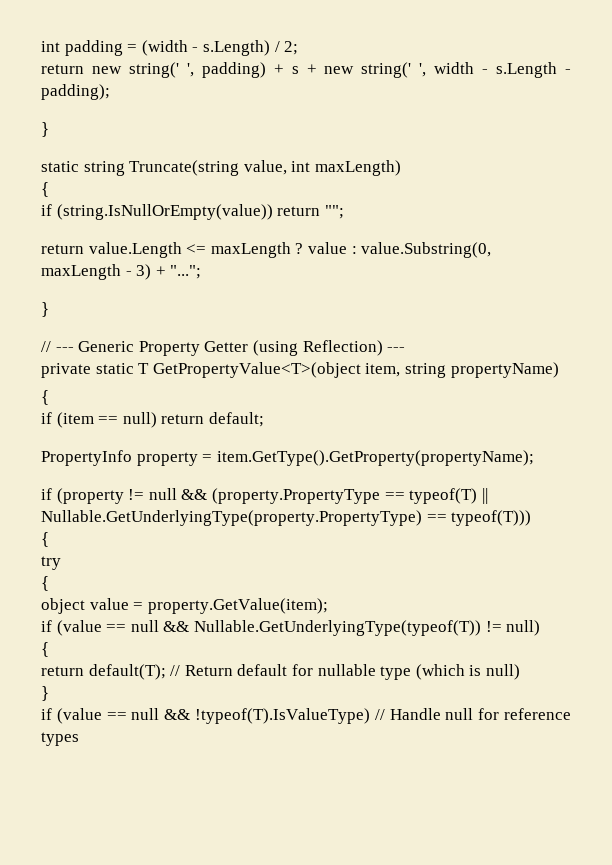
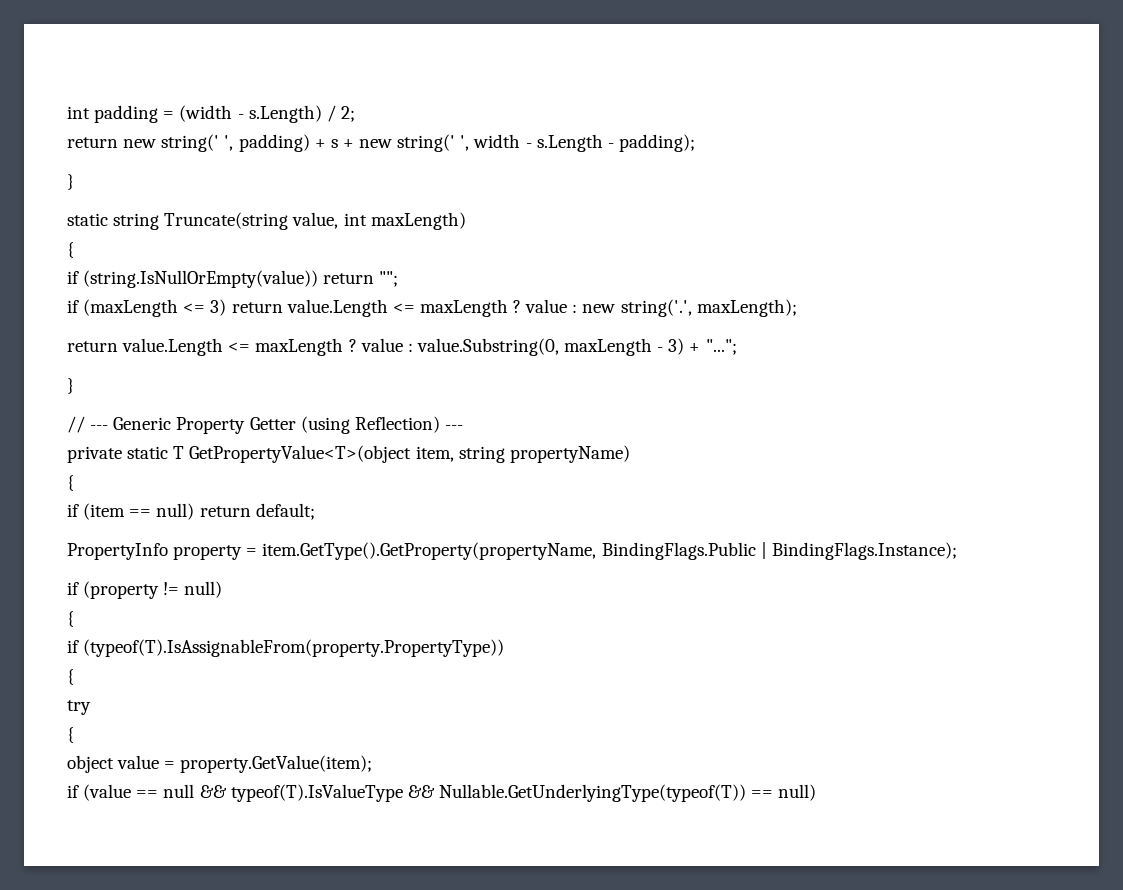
+ if (maxLength <= 3) return value.Length <= maxLength ? value : new string('.', maxLength);
- PropertyInfo property = item.GetType().GetProperty(propertyName);
+ PropertyInfo property = item.GetType().GetProperty(propertyName, BindingFlags.Public | BindingFlags.Instance);
- if (property != null && (property.PropertyType == typeof(T) || Nullable.GetUnderlyingType(property.PropertyType) == typeof(T)))
+ if (property != null)
+ {
+ if (typeof(T).IsAssignableFrom(property.PropertyType))
- if (value == null && Nullable.GetUnderlyingType(typeof(T)) != null)
- {
- return default(T); // Return default for nullable type (which is null)
- }
- if (value == null && !typeof(T).IsValueType) // Handle null for reference types
+ if (value == null && typeof(T).IsValueType && Nullable.GetUnderlyingType(typeof(T)) == null)

